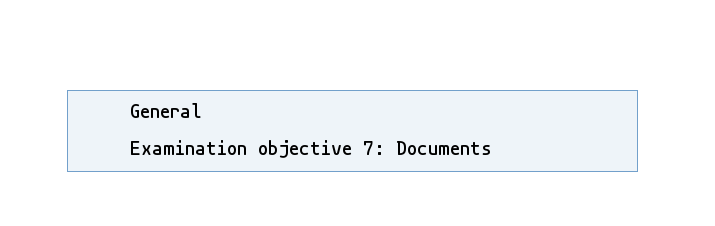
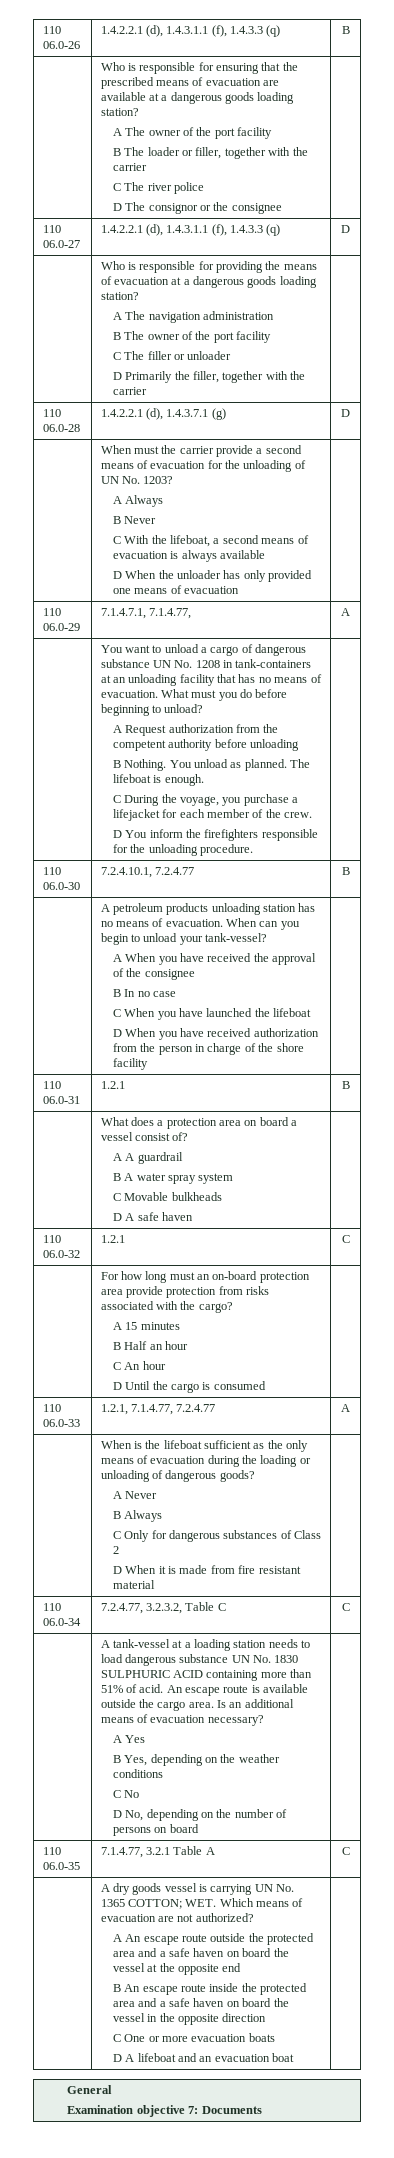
+ 110 06.0-26 | 1.4.2.2.1 (d), 1.4.3.1.1 (f), 1.4.3.3 (q) | B
+ | Who is responsible for ensuring that the prescribed means of evacuation are available at a dangerous goods loading station?
+ A The owner of the port facility
+ B The loader or filler, together with the carrier
+ C The river police
+ D The consignor or the consignee |
+ 110 06.0-27 | 1.4.2.2.1 (d), 1.4.3.1.1 (f), 1.4.3.3 (q) | D
+ | Who is responsible for providing the means of evacuation at a dangerous goods loading station?
+ A The navigation administration
+ B The owner of the port facility
+ C The filler or unloader
+ D Primarily the filler, together with the carrier |
+ 110 06.0-28 | 1.4.2.2.1 (d), 1.4.3.7.1 (g) | D
+ | When must the carrier provide a second means of evacuation for the unloading of UN No. 1203?
+ A Always
+ B Never
+ C With the lifeboat, a second means of evacuation is always available
+ D When the unloader has only provided one means of evacuation |
+ 110 06.0-29 | 7.1.4.7.1, 7.1.4.77, | A
+ | You want to unload a cargo of dangerous substance UN No. 1208 in tank-containers at an unloading facility that has no means of evacuation. What must you do before beginning to unload?
+ A Request authorization from the competent authority before unloading
+ B Nothing. You unload as planned. The lifeboat is enough.
+ C During the voyage, you purchase a lifejacket for each member of the crew.
+ D You inform the firefighters responsible for the unloading procedure. |
+ 110 06.0-30 | 7.2.4.10.1, 7.2.4.77 | B
+ | A petroleum products unloading station has no means of evacuation. When can you begin to unload your tank-vessel?
+ A When you have received the approval of the consignee
+ B In no case
+ C When you have launched the lifeboat
+ D When you have received authorization from the person in charge of the shore facility |
+ 110 06.0-31 | 1.2.1 | B
+ | What does a protection area on board a vessel consist of?
+ A A guardrail
+ B A water spray system
+ C Movable bulkheads
+ D A safe haven |
+ 110 06.0-32 | 1.2.1 | C
+ | For how long must an on-board protection area provide protection from risks associated with the cargo?
+ A 15 minutes
+ B Half an hour
+ C An hour
+ D Until the cargo is consumed |
+ 110 06.0-33 | 1.2.1, 7.1.4.77, 7.2.4.77 | A
+ | When is the lifeboat sufficient as the only means of evacuation during the loading or unloading of dangerous goods?
+ A Never
+ B Always
+ C Only for dangerous substances of Class 2
+ D When it is made from fire resistant material |
+ 110 06.0-34 | 7.2.4.77, 3.2.3.2, Table C | C
+ | A tank-vessel at a loading station needs to load dangerous substance UN No. 1830 SULPHURIC ACID containing more than 51% of acid. An escape route is available outside the cargo area. Is an additional means of evacuation necessary?
+ A Yes
+ B Yes, depending on the weather conditions
+ C No
+ D No, depending on the number of persons on board |
+ 110 06.0-35 | 7.1.4.77, 3.2.1 Table A | C
+ | A dry goods vessel is carrying UN No. 1365 COTTON; WET. Which means of evacuation are not authorized?
+ A An escape route outside the protected area and a safe haven on board the vessel at the opposite end
+ B An escape route inside the protected area and a safe haven on board the vessel in the opposite direction
+ C One or more evacuation boats
+ D A lifeboat and an evacuation boat

